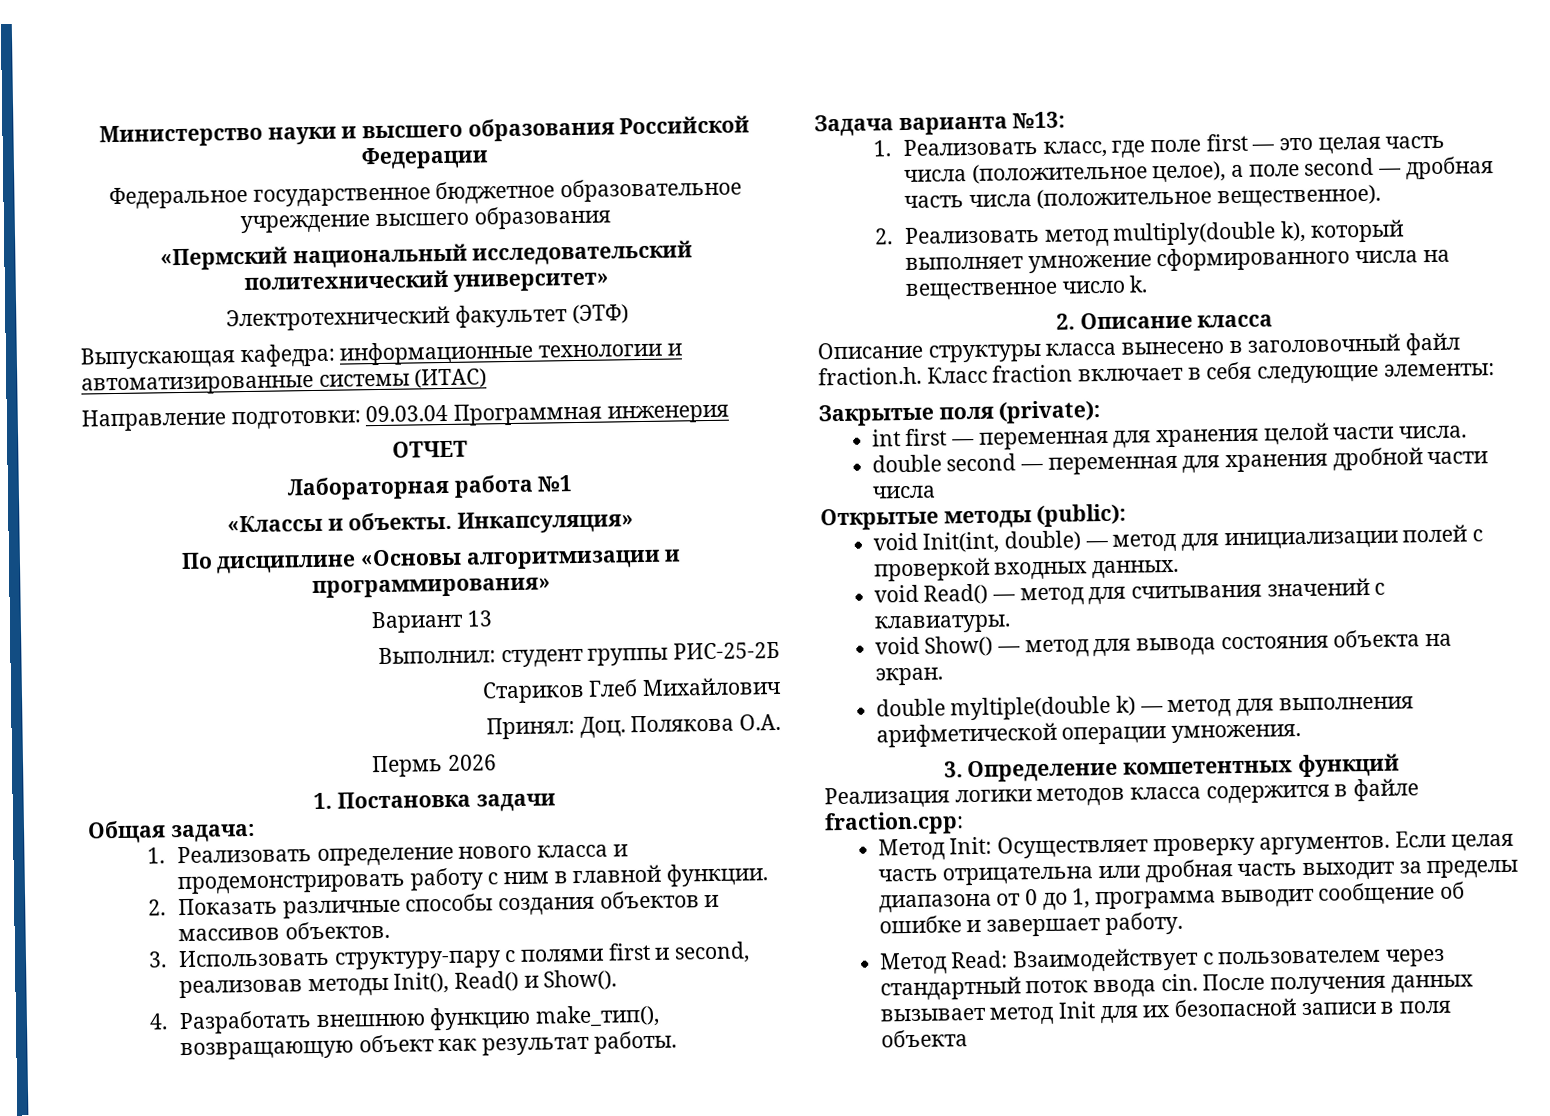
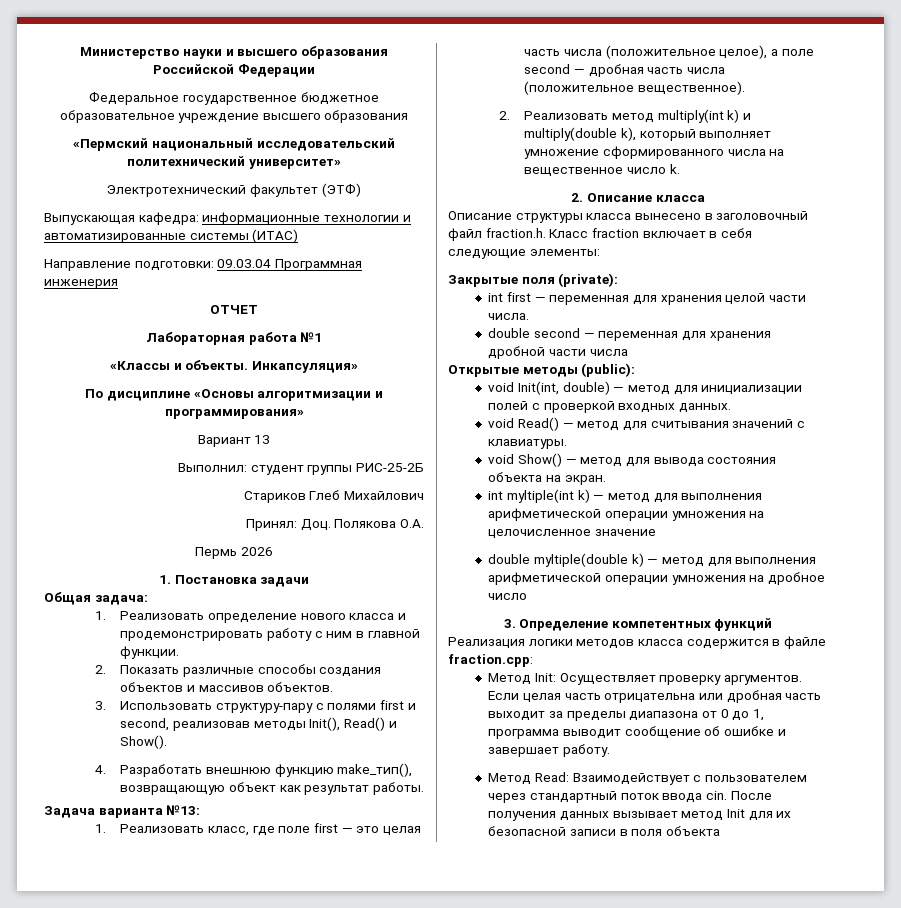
- 2. Реализовать метод multiply(double k), который выполняет умножение сформированного числа на вещественное число k.
+ 2. Реализовать метод multiply(int k) и multiply(double k), который выполняет умножение сформированного числа на вещественное число k.
+ int myltiple(int k) — метод для выполнения арифметической операции умножения на целочисленное значение
- double myltiple(double k) — метод для выполнения арифметической операции умножения.
+ double myltiple(double k) — метод для выполнения арифметической операции умножения на дробное число

